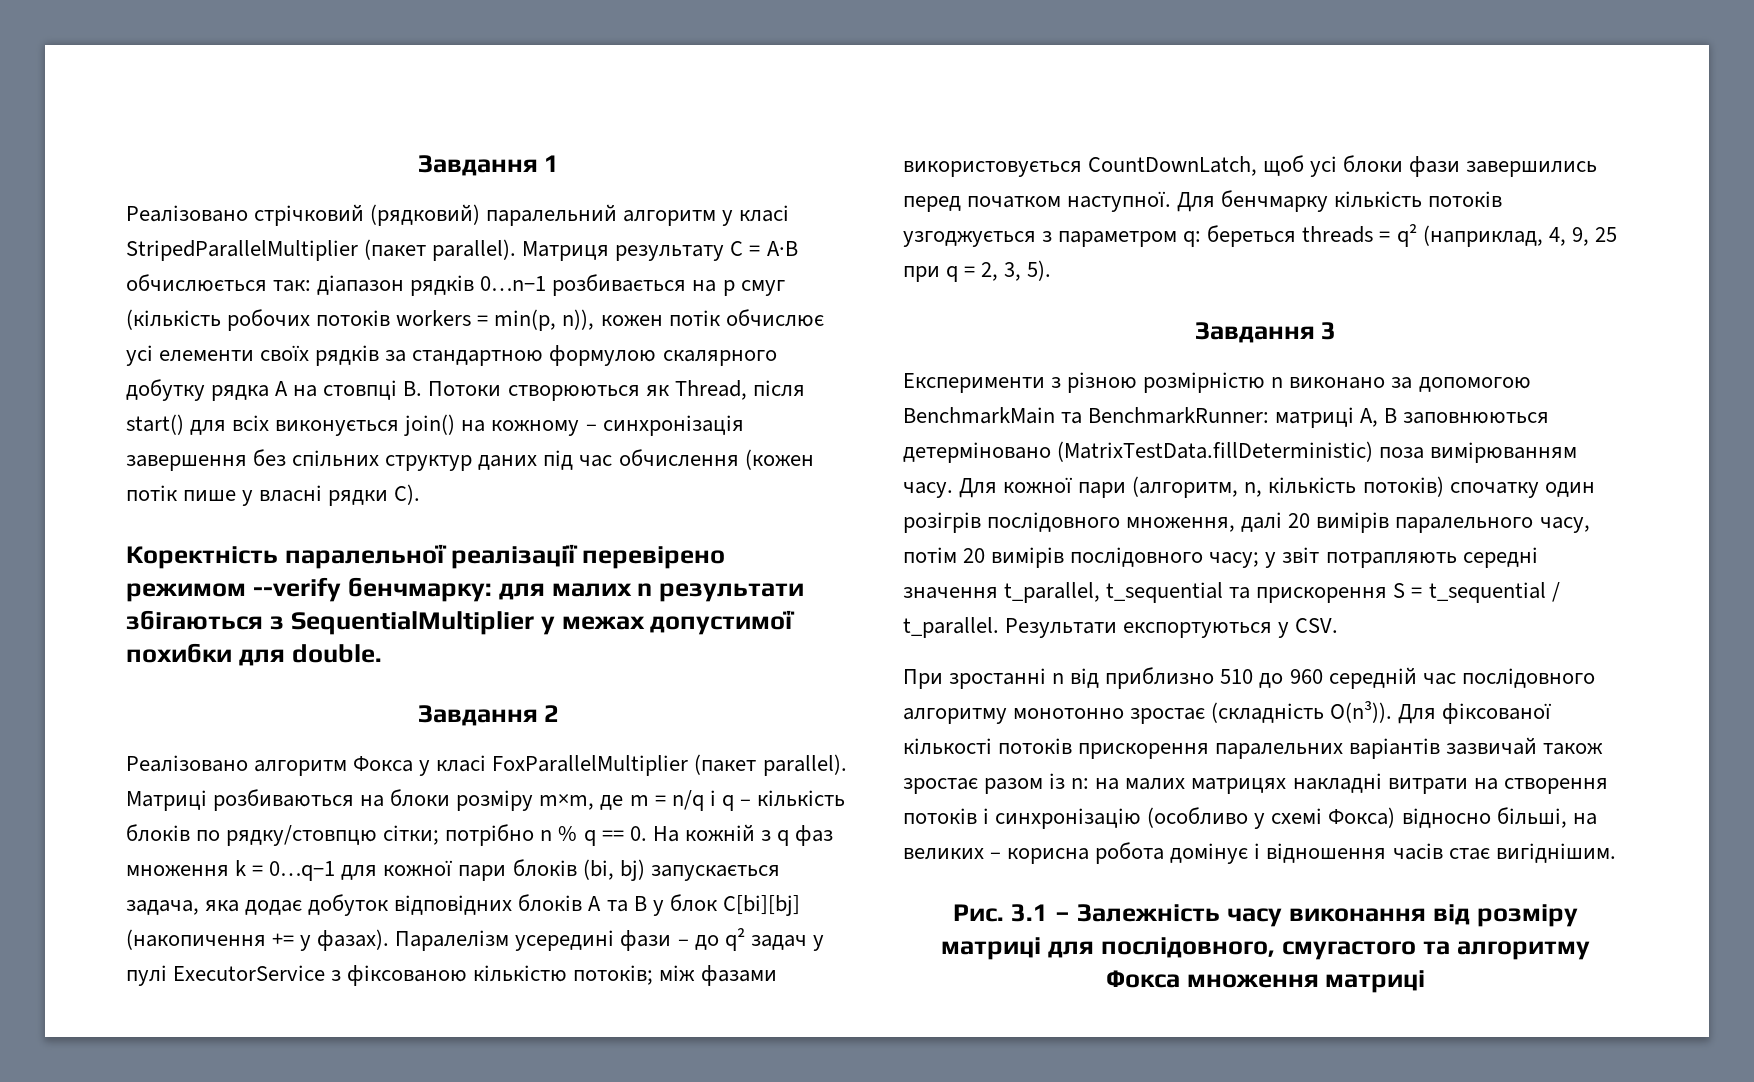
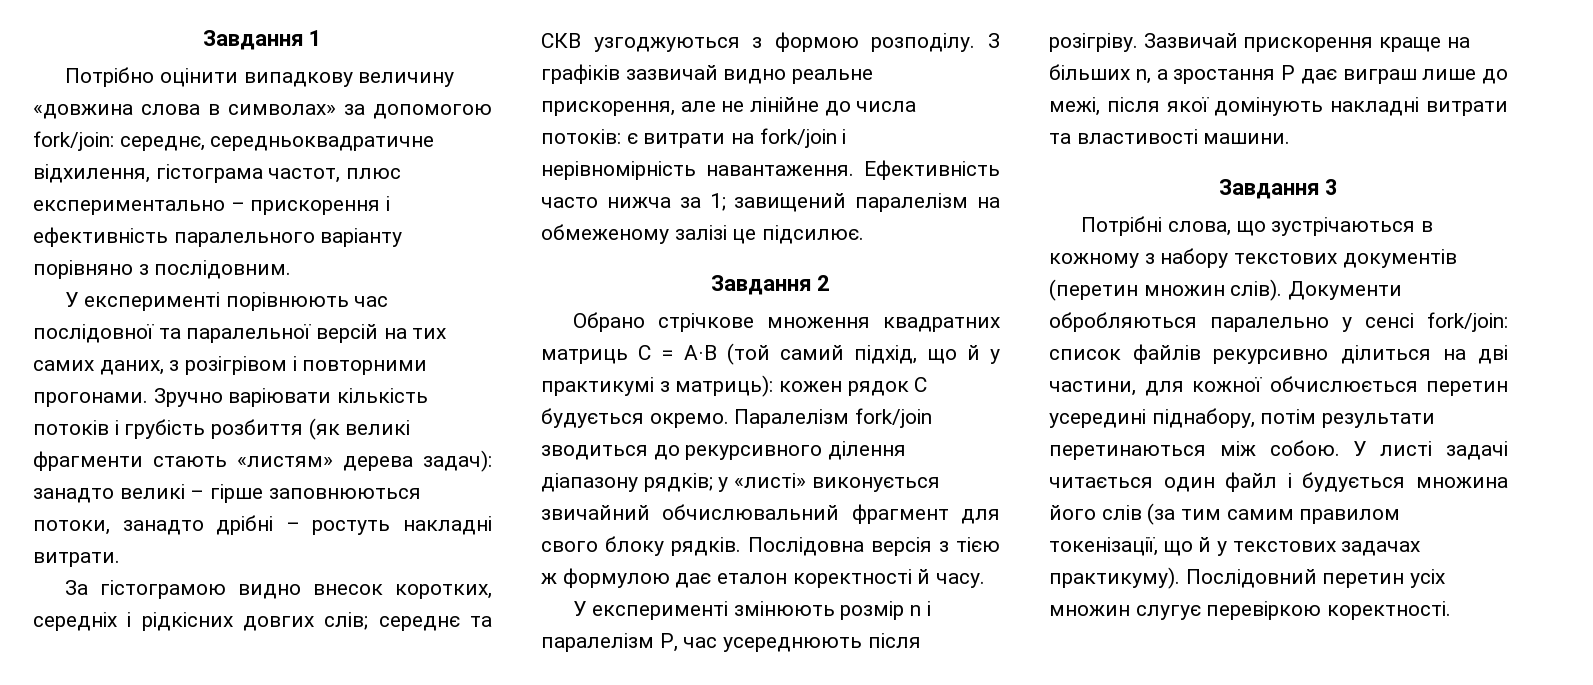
- Реалізовано стрічковий (рядковий) паралельний алгоритм у класі StripedParallelMultiplier (пакет parallel). Матриця результату C = A·B обчислюється так: діапазон рядків 0…n−1 розбивається на p смуг (кількість робочих потоків workers = min(p, n)), кожен потік обчислює усі елементи своїх рядків за стандартною формулою скалярного добутку рядка A на стовпці B. Потоки створюються як Thread, після start() для всіх виконується join() на кожному – синхронізація завершення без спільних структур даних під час обчислення (кожен потік пише у власні рядки C).
- Коректність паралельної реалізації перевірено режимом --verify бенчмарку: для малих n результати збігаються з SequentialMultiplier у межах допустимої похибки для double.
+ Потрібно оцінити випадкову величину «довжина слова в символах» за допомогою fork/join: середнє, середньоквадратичне відхилення, гістограма частот, плюс експериментально – прискорення і ефективність паралельного варіанту порівняно з послідовним.
+ У експерименті порівнюють час послідовної та паралельної версій на тих самих даних, з розігрівом і повторними прогонами. Зручно варіювати кількість потоків і грубість розбиття (як великі фрагменти стають «листям» дерева задач): занадто великі – гірше заповнюються потоки, занадто дрібні – ростуть накладні витрати.
+ За гістограмою видно внесок коротких, середніх і рідкісних довгих слів; середнє та СКВ узгоджуються з формою розподілу. З графіків зазвичай видно реальне прискорення, але не лінійне до числа потоків: є витрати на fork/join і нерівномірність навантаження. Ефективність часто нижча за 1; завищений паралелізм на обмеженому залізі це підсилює.
  Завдання 2
- Реалізовано алгоритм Фокса у класі FoxParallelMultiplier (пакет parallel). Матриці розбиваються на блоки розміру m×m, де m = n/q і q – кількість блоків по рядку/стовпцю сітки; потрібно n % q == 0. На кожній з q фаз множення k = 0…q−1 для кожної пари блоків (bi, bj) запускається задача, яка додає добуток відповідних блоків A та B у блок C[bi][bj] (накопичення += у фазах). Паралелізм усередині фази – до q² задач у пулі ExecutorService з фіксованою кількістю потоків; між фазами використовується CountDownLatch, щоб усі блоки фази завершились перед початком наступної. Для бенчмарку кількість потоків узгоджується з параметром q: береться threads = q² (наприклад, 4, 9, 25 при q = 2, 3, 5).
+ Обрано стрічкове множення квадратних матриць C = A·B (той самий підхід, що й у практикумі з матриць): кожен рядок C будується окремо. Паралелізм fork/join зводиться до рекурсивного ділення діапазону рядків; у «листі» виконується звичайний обчислювальний фрагмент для свого блоку рядків. Послідовна версія з тією ж формулою дає еталон коректності й часу.
+ У експерименті змінюють розмір n і паралелізм P, час усереднюють після розігріву. Зазвичай прискорення краще на більших n, а зростання P дає виграш лише до межі, після якої домінують накладні витрати та властивості машини.
  Завдання 3
- Експерименти з різною розмірністю n виконано за допомогою BenchmarkMain та BenchmarkRunner: матриці A, B заповнюються детерміновано (MatrixTestData.fillDeterministic) поза вимірюванням часу. Для кожної пари (алгоритм, n, кількість потоків) спочатку один розігрів послідовного множення, далі 20 вимірів паралельного часу, потім 20 вимірів послідовного часу; у звіт потрапляють середні значення t_parallel, t_sequential та прискорення S = t_sequential / t_parallel. Результати експортуються у CSV.
- При зростанні n від приблизно 510 до 960 середній час послідовного алгоритму монотонно зростає (складність O(n³)). Для фіксованої кількості потоків прискорення паралельних варіантів зазвичай також зростає разом із n: на малих матрицях накладні витрати на створення потоків і синхронізацію (особливо у схемі Фокса) відносно більші, на великих – корисна робота домінує і відношення часів стає вигіднішим.
- Рис. 3.1 – Залежність часу виконання від розміру матриці для послідовного, смугастого та алгоритму Фокса множення матриці
+ Потрібні слова, що зустрічаються в кожному з набору текстових документів (перетин множин слів). Документи обробляються паралельно у сенсі fork/join: список файлів рекурсивно ділиться на дві частини, для кожної обчислюється перетин усередині піднабору, потім результати перетинаються між собою. У листі задачі читається один файл і будується множина його слів (за тим самим правилом токенізації, що й у текстових задачах практикуму). Послідовний перетин усіх множин слугує перевіркою коректності.

